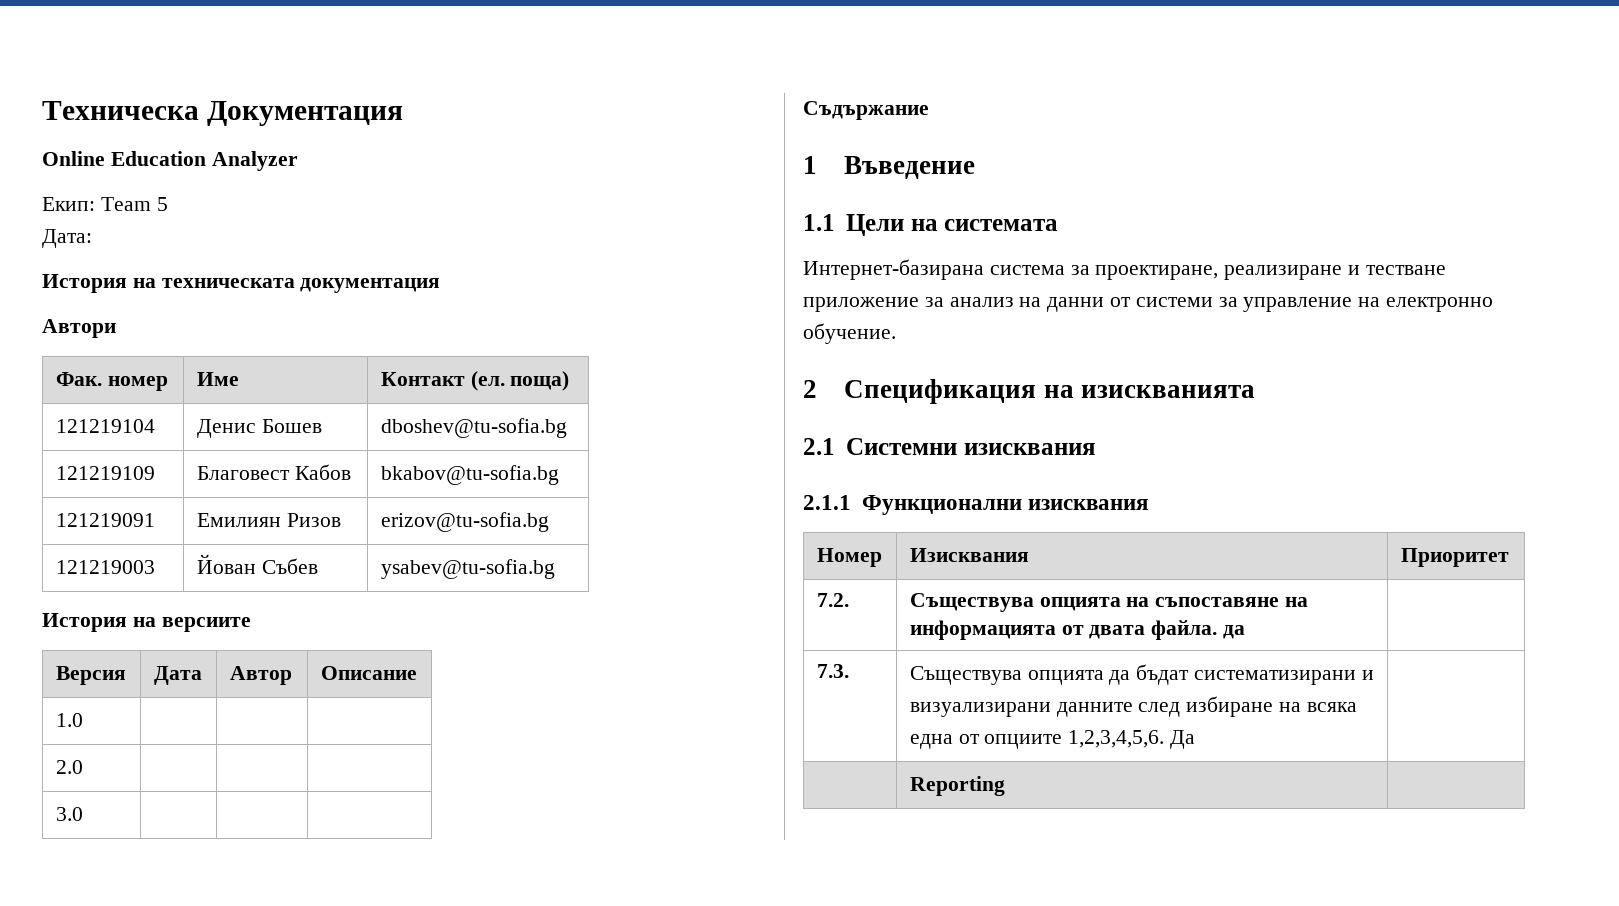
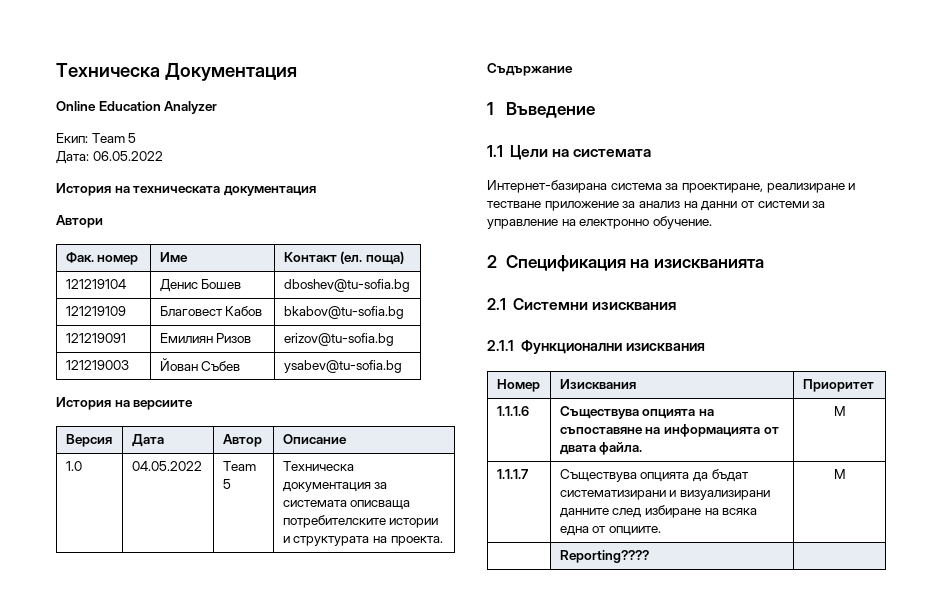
- Дата:
+ Дата: 06.05.2022
- 1.0 | | |
- 2.0 | | |
- 3.0 | | |
+ 1.0 | 04.05.2022 | Team 5 | Техническа документация за системата описваща потребителските истории и структурата на проекта.
- 7.2. | Съществува опцията на съпоставяне на информацията от двата файла. да |
- 7.3. | Съществува опцията да бъдат систематизирани и визуализирани данните след избиране на всяка една от опциите 1,2,3,4,5,6. Да |
- | Reporting |
+ 1.1.1.6 | Съществува опцията на съпоставяне на информацията от двата файла. | M
+ 1.1.1.7 | Съществува опцията да бъдат систематизирани и визуализирани данните след избиране на всяка една от опциите. | M
+ | Reporting???? |

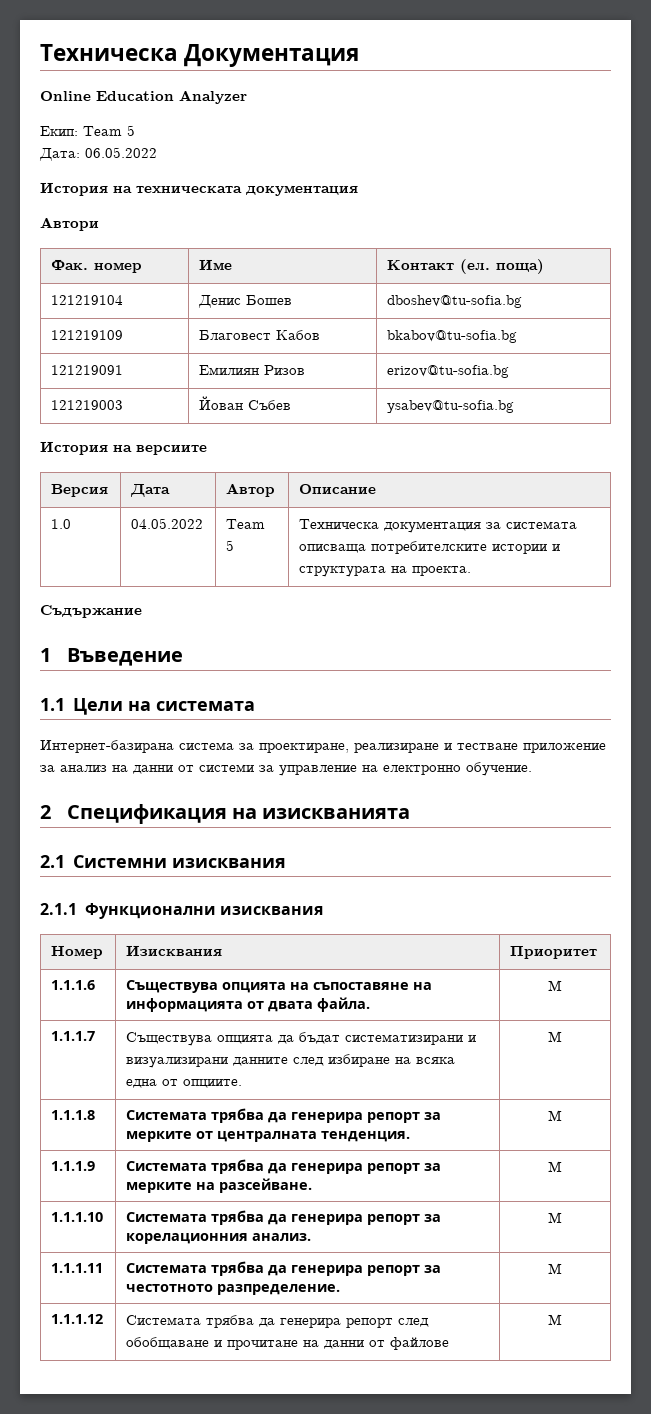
- | Reporting???? |
+ 1.1.1.8 | Системата трябва да генерира репорт за мерките от централната тенденция. | M
+ 1.1.1.9 | Системата трябва да генерира репорт за мерките на разсейване. | M
+ 1.1.1.10 | Системата трябва да генерира репорт за корелационния анализ. | M
+ 1.1.1.11 | Системата трябва да генерира репорт за честотното разпределение. | M
+ 1.1.1.12 | Системата трябва да генерира репорт след обобщаване и прочитане на данни от файлове | M

